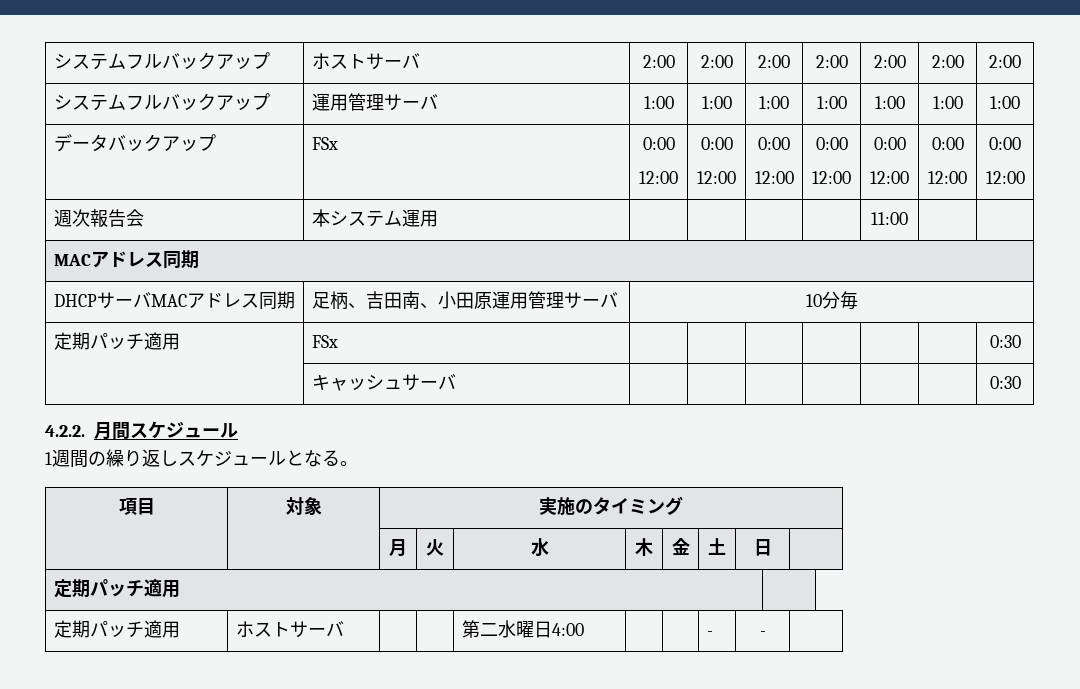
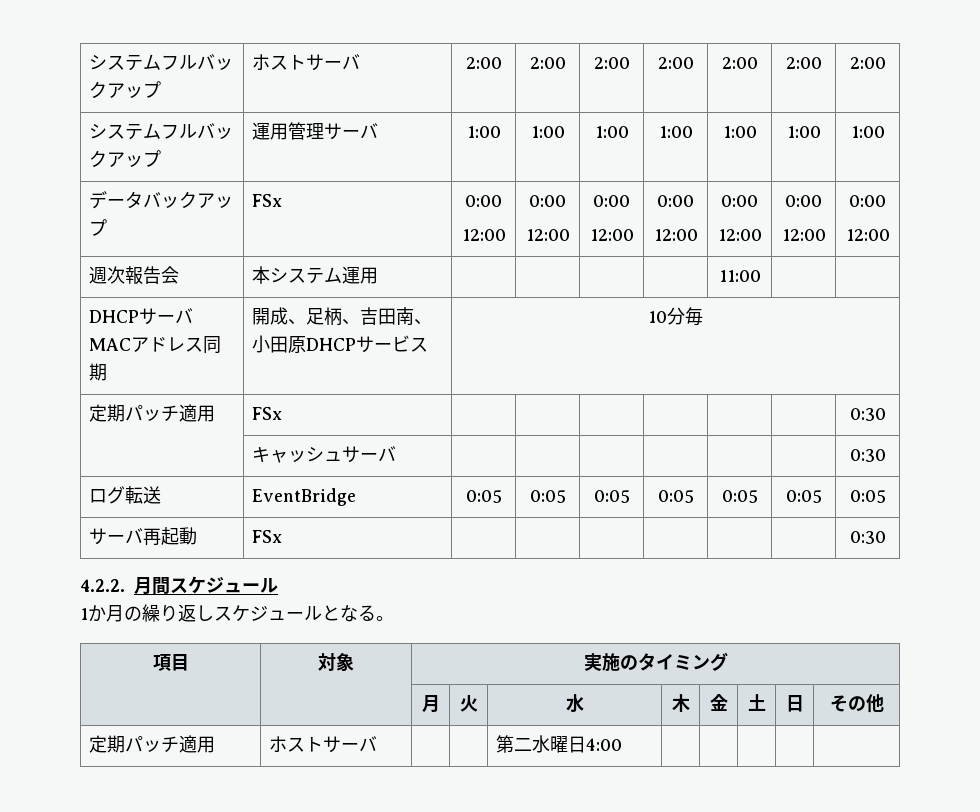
  週次報告会 | 本システム運用 | | | | | 11:00 | |
- MACアドレス同期
- DHCPサーバMACアドレス同期 | 足柄、吉田南、小田原運用管理サーバ | 10分毎
+ DHCPサーバMACアドレス同期 | 開成、足柄、吉田南、小田原DHCPサービス | 10分毎
+ ログ転送 | EventBridge | 0:05 | 0:05 | 0:05 | 0:05 | 0:05 | 0:05 | 0:05
+ サーバ再起動 | FSx | | | | | | | 0:30
- 1週間の繰り返しスケジュールとなる。
+ 1か月の繰り返しスケジュールとなる。
- | | 月 | 火 | 水 | 木 | 金 | 土 | 日 |
- 定期パッチ適用 |
+ | | 月 | 火 | 水 | 木 | 金 | 土 | 日 | その他
- 定期パッチ適用 | ホストサーバ | | | 第二水曜日4:00 | | | - | - |
+ 定期パッチ適用 | ホストサーバ | | | 第二水曜日4:00 | | | | |

